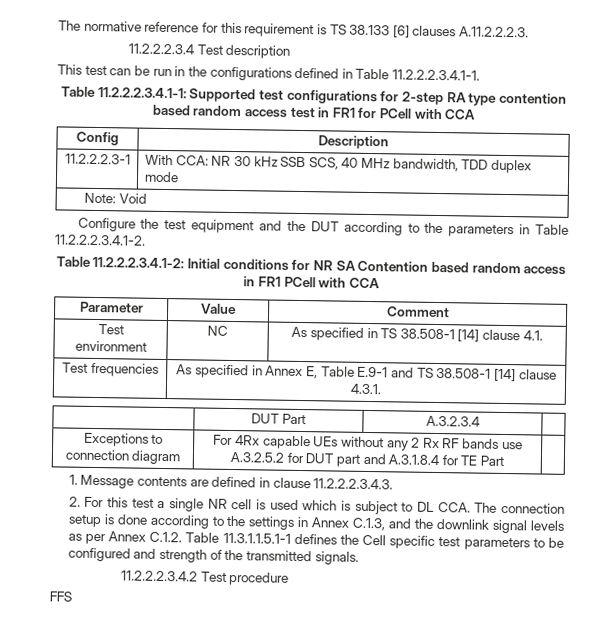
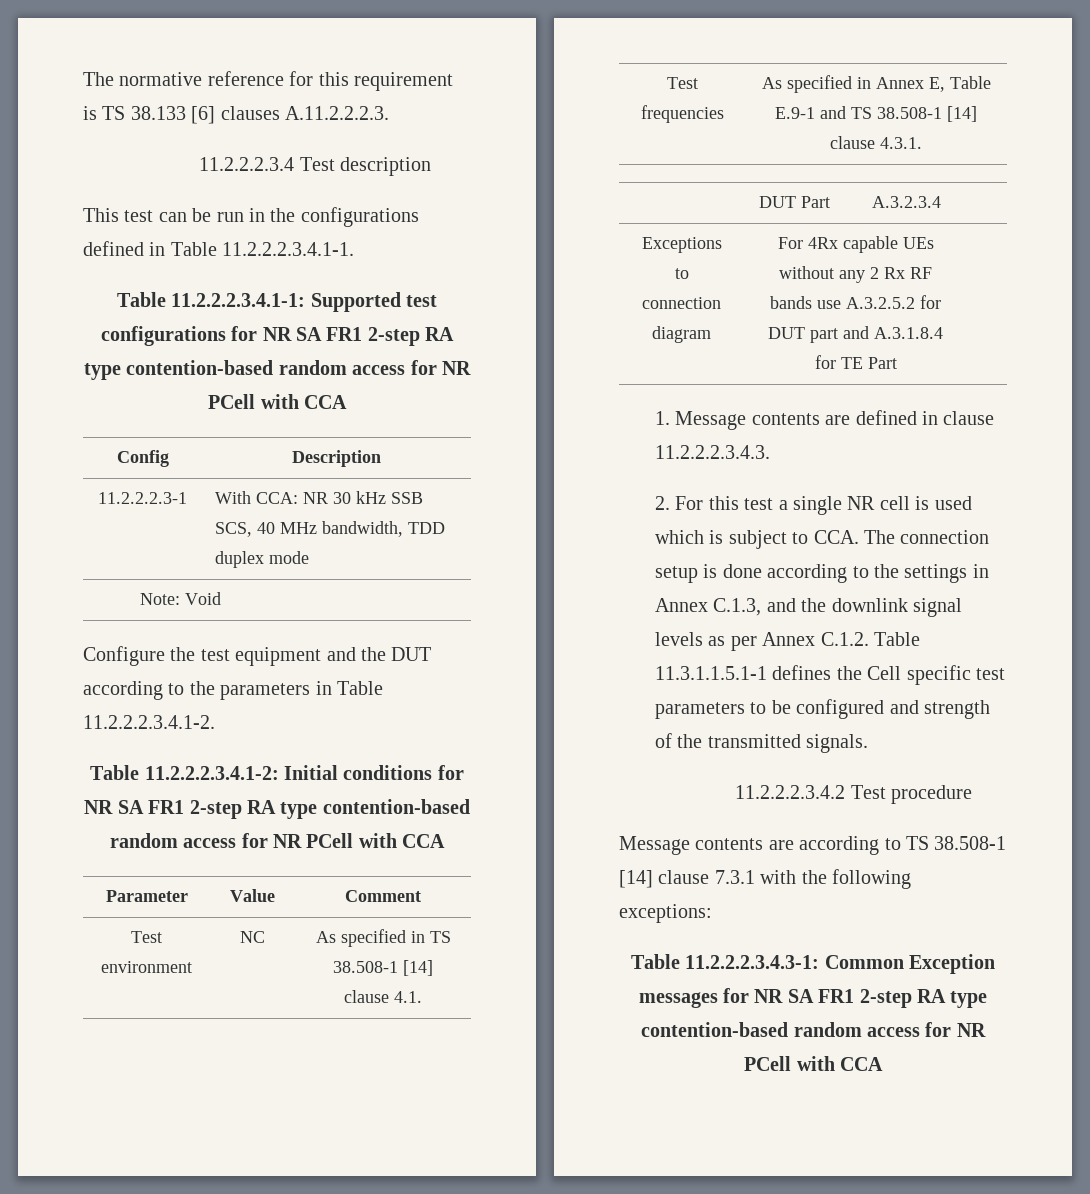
- Table 11.2.2.2.3.4.1-1: Supported test configurations for 2-step RA type contention based random access test in FR1 for PCell with CCA
+ Table 11.2.2.2.3.4.1-1: Supported test configurations for NR SA FR1 2-step RA type contention-based random access for NR PCell with CCA
- Table 11.2.2.2.3.4.1-2: Initial conditions for NR SA Contention based random access in FR1 PCell with CCA
+ Table 11.2.2.2.3.4.1-2: Initial conditions for NR SA FR1 2-step RA type contention-based random access for NR PCell with CCA
- 2. For this test a single NR cell is used which is subject to DL CCA. The connection setup is done according to the settings in Annex C.1.3, and the downlink signal levels as per Annex C.1.2. Table 11.3.1.1.5.1-1 defines the Cell specific test parameters to be configured and strength of the transmitted signals.
+ 2. For this test a single NR cell is used which is subject to CCA. The connection setup is done according to the settings in Annex C.1.3, and the downlink signal levels as per Annex C.1.2. Table 11.3.1.1.5.1-1 defines the Cell specific test parameters to be configured and strength of the transmitted signals.
- FFS
+ Message contents are according to TS 38.508-1 [14] clause 7.3.1 with the following exceptions:
+ Table 11.2.2.2.3.4.3-1: Common Exception messages for NR SA FR1 2-step RA type contention-based random access for NR PCell with CCA

